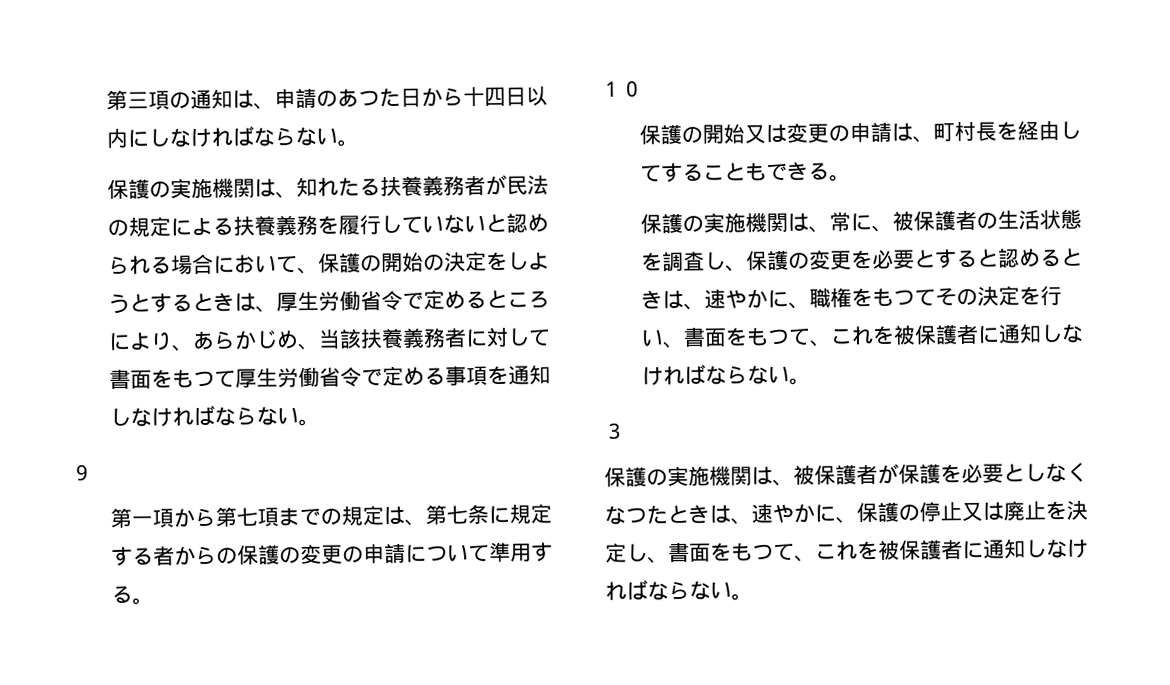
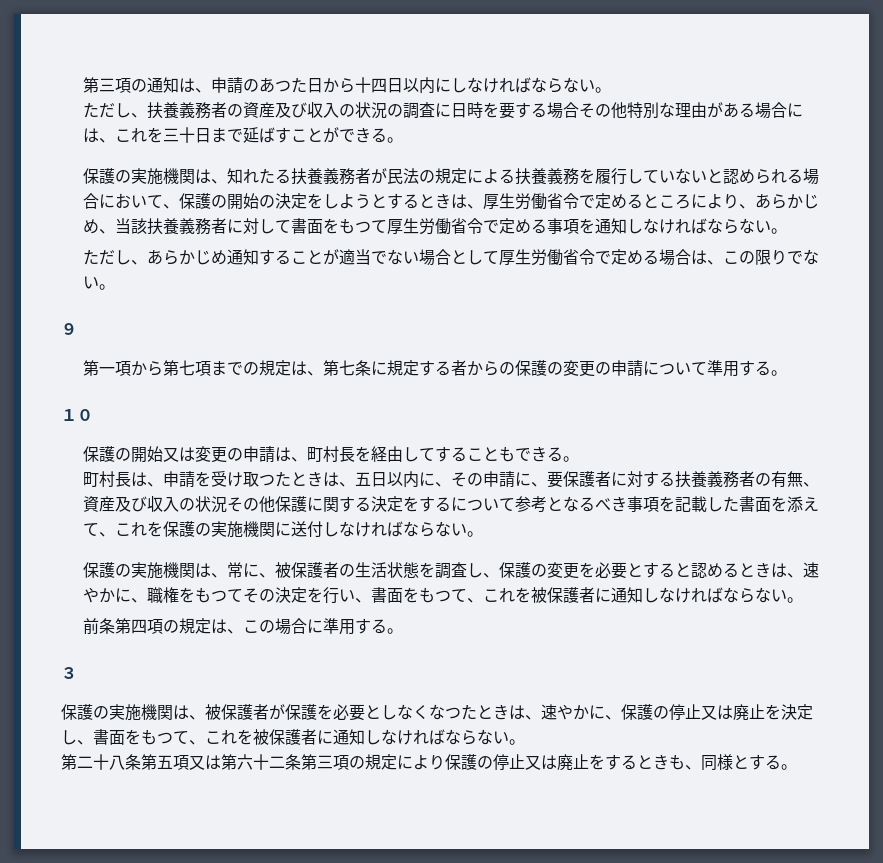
+ ただし、扶養義務者の資産及び収入の状況の調査に日時を要する場合その他特別な理由がある場合には、これを三十日まで延ばすことができる。
+ ただし、あらかじめ通知することが適当でない場合として厚生労働省令で定める場合は、この限りでない。
+ 町村長は、申請を受け取つたときは、五日以内に、その申請に、要保護者に対する扶養義務者の有無、資産及び収入の状況その他保護に関する決定をするについて参考となるべき事項を記載した書面を添えて、これを保護の実施機関に送付しなければならない。
+ 前条第四項の規定は、この場合に準用する。
+ 第二十八条第五項又は第六十二条第三項の規定により保護の停止又は廃止をするときも、同様とする。

